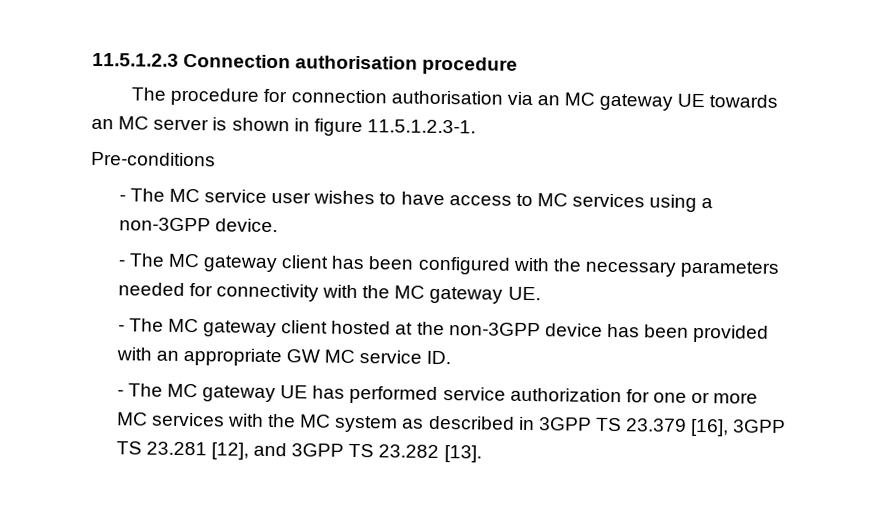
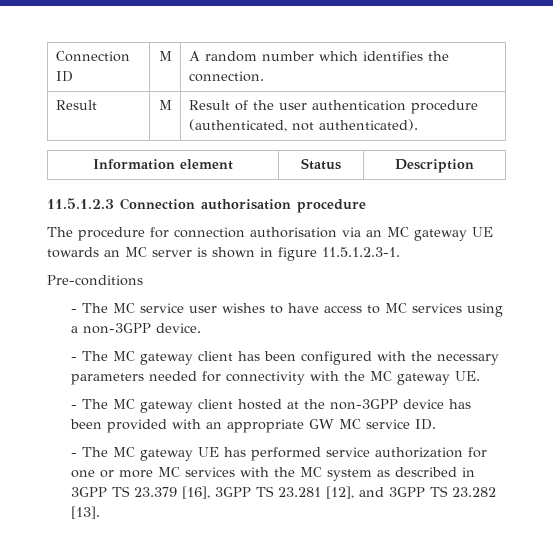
+ Connection ID | M | A random number which identifies the connection.
+ Result | M | Result of the user authentication procedure (authenticated, not authenticated).
+ Information element | Status | Description

